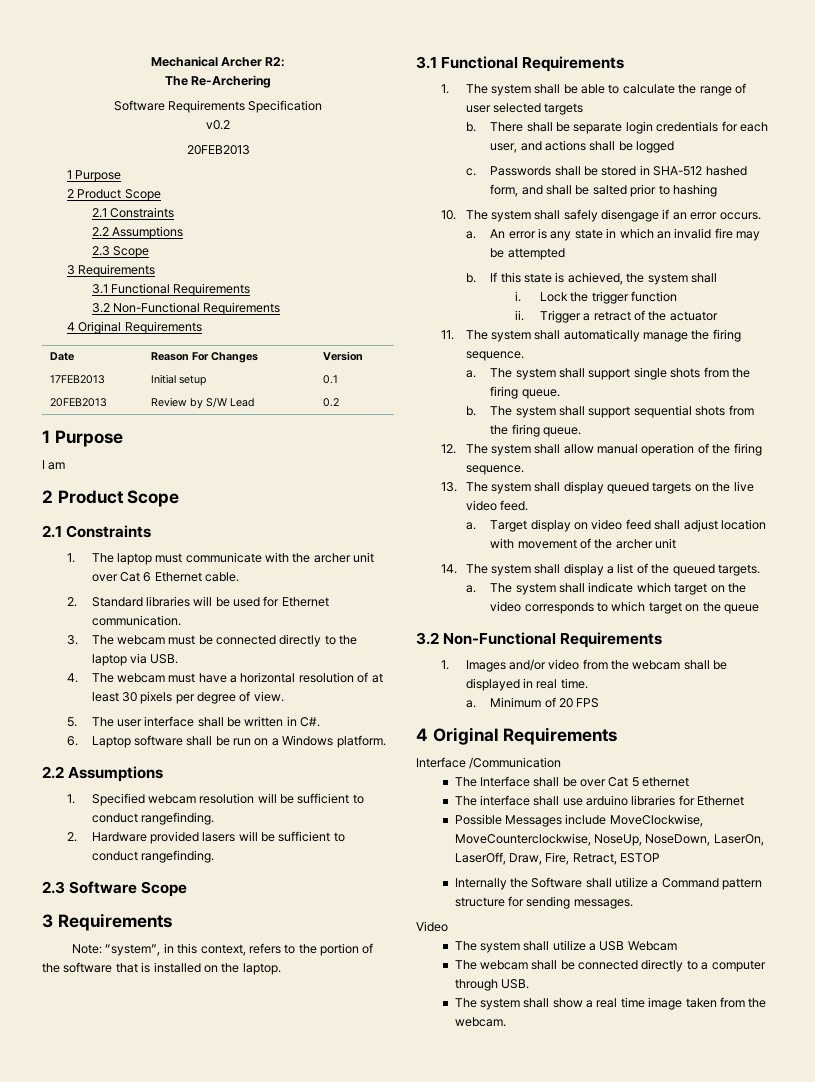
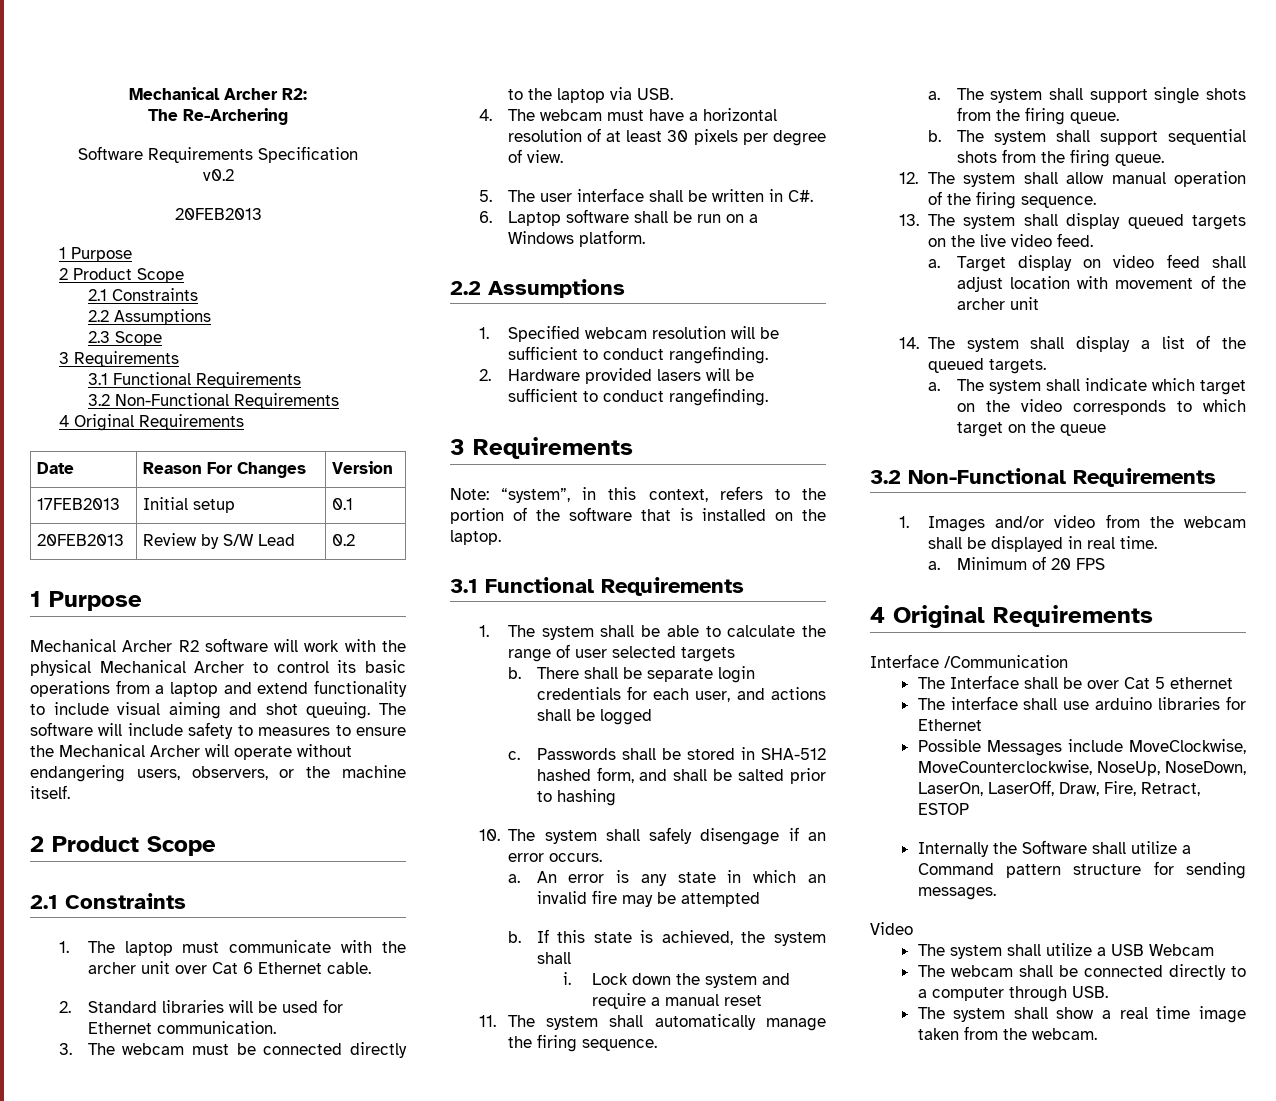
- I am
+ Mechanical Archer R2 software will work with the physical Mechanical Archer to control its basic operations from a laptop and extend functionality to include visual aiming and shot queuing. The software will include safety to measures to ensure the Mechanical Archer will operate without endangering users, observers, or the machine itself.
- 2.3 Software Scope
- Lock the trigger function
- ii. Trigger a retract of the actuator
+ Lock down the system and require a manual reset

